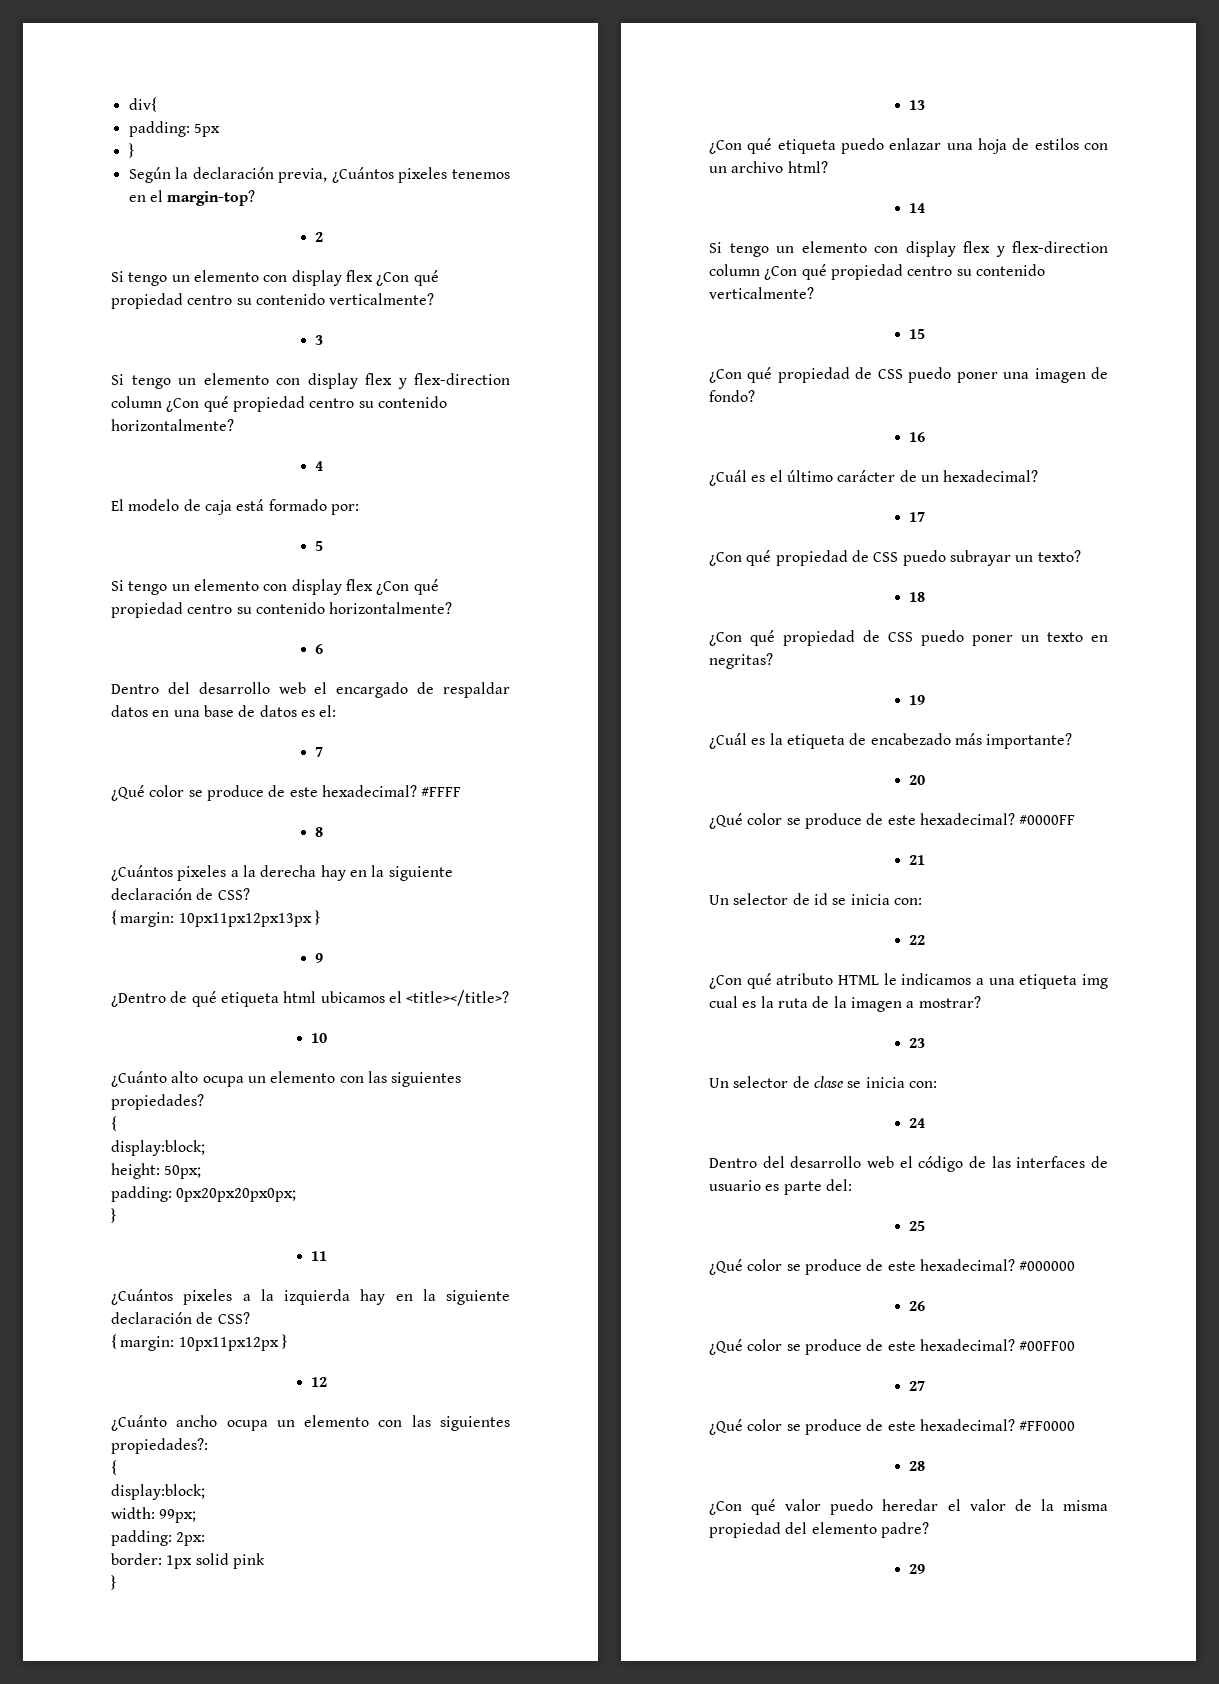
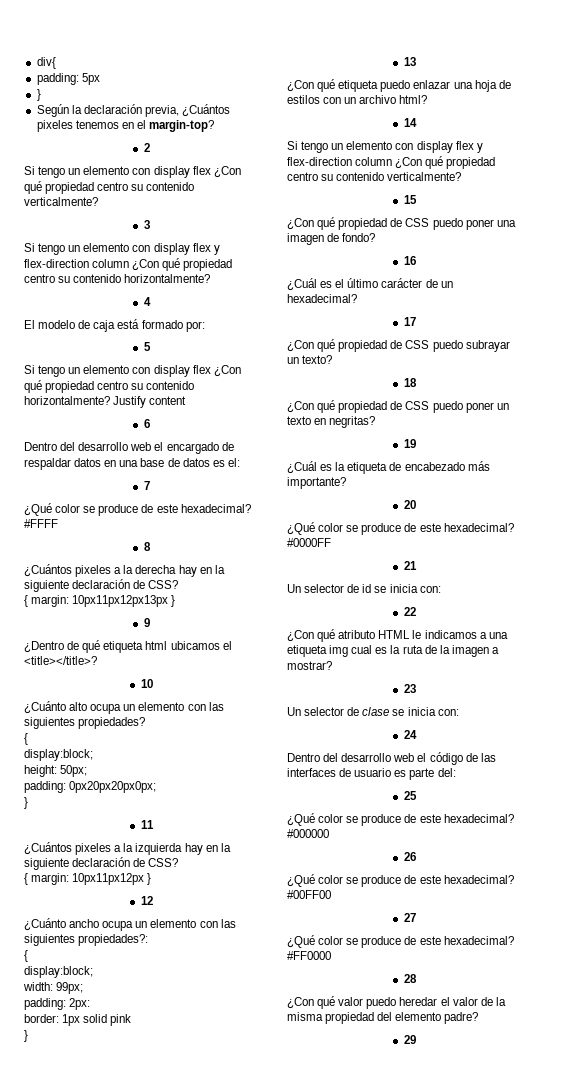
+ Justify content

